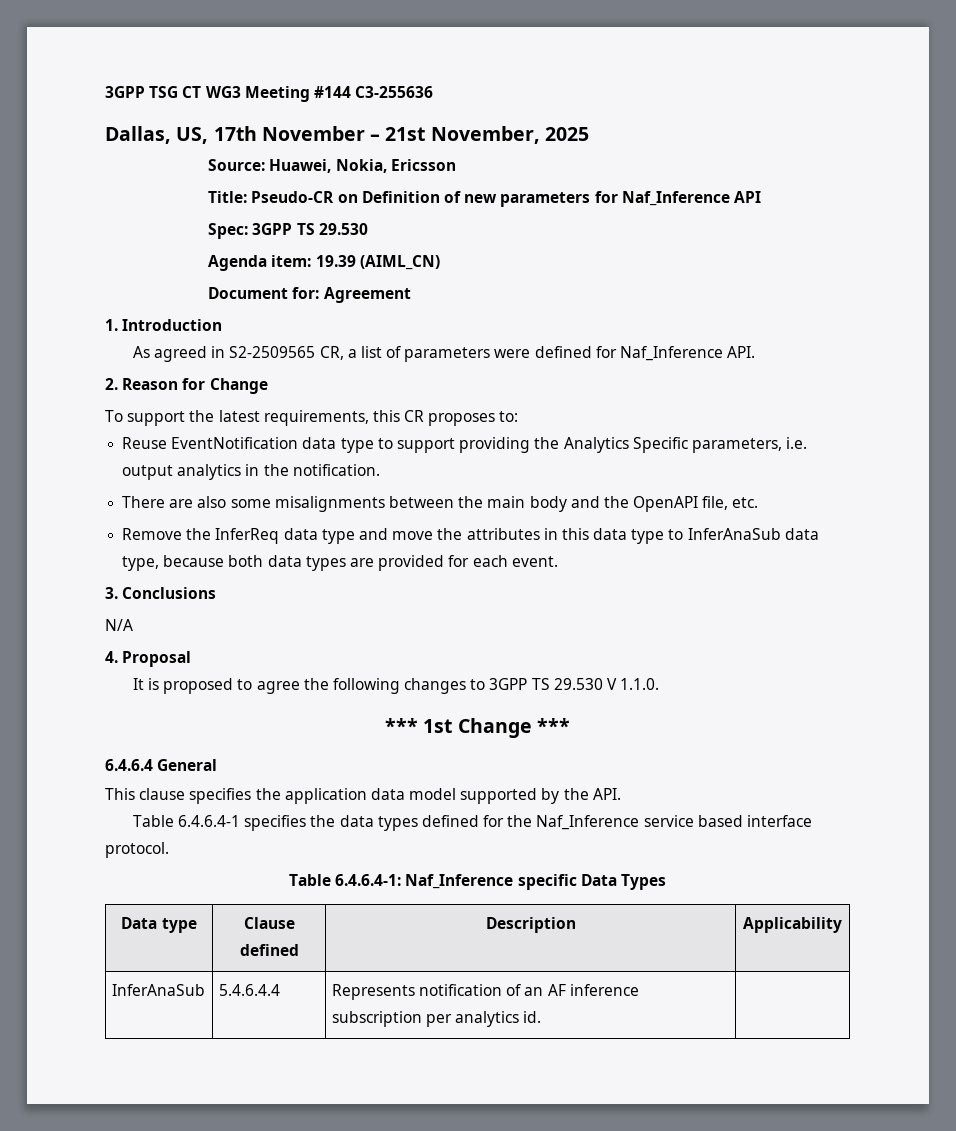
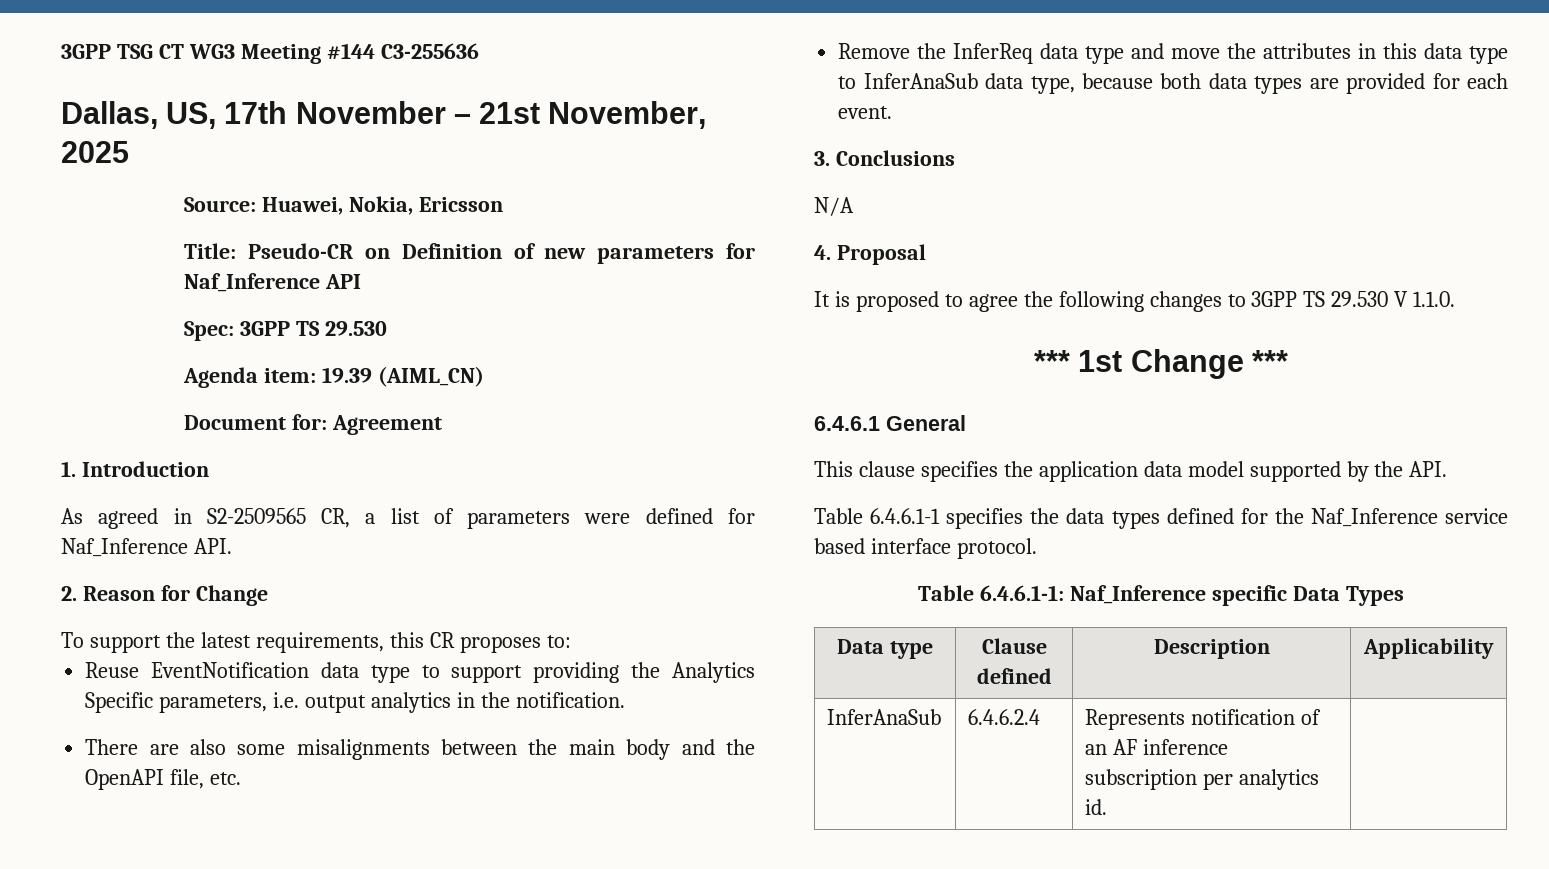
- 6.4.6.4 General
+ 6.4.6.1 General
- Table 6.4.6.4-1 specifies the data types defined for the Naf_Inference service based interface protocol.
+ Table 6.4.6.1-1 specifies the data types defined for the Naf_Inference service based interface protocol.
- Table 6.4.6.4-1: Naf_Inference specific Data Types
+ Table 6.4.6.1-1: Naf_Inference specific Data Types
- InferAnaSub | 5.4.6.4.4 | Represents notification of an AF inference subscription per analytics id. |
+ InferAnaSub | 6.4.6.2.4 | Represents notification of an AF inference subscription per analytics id. |

